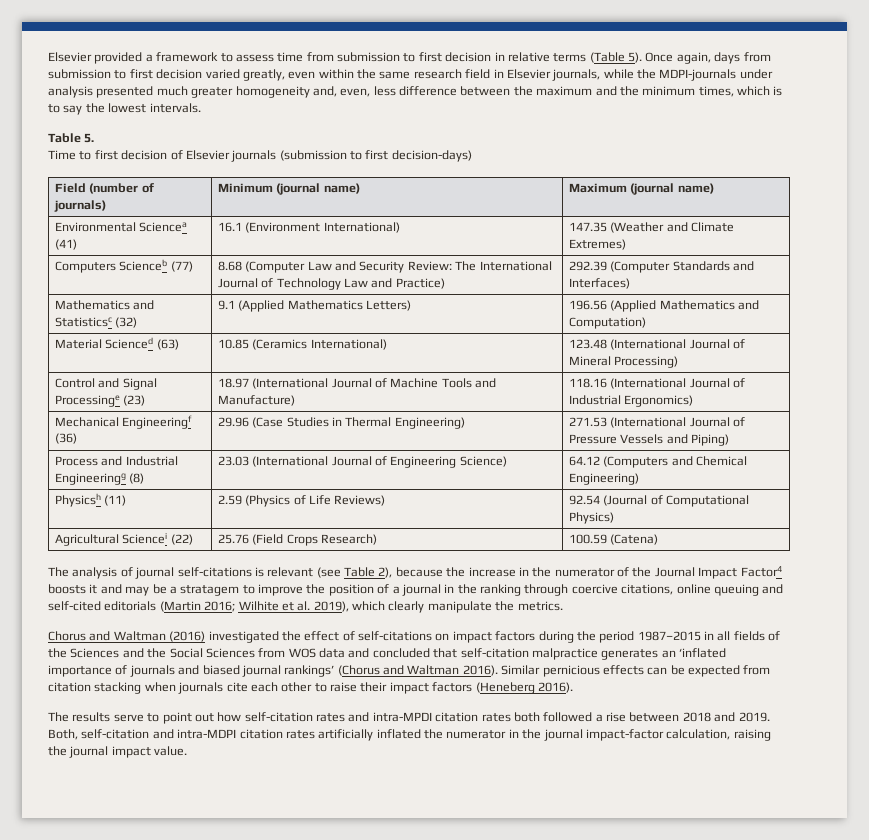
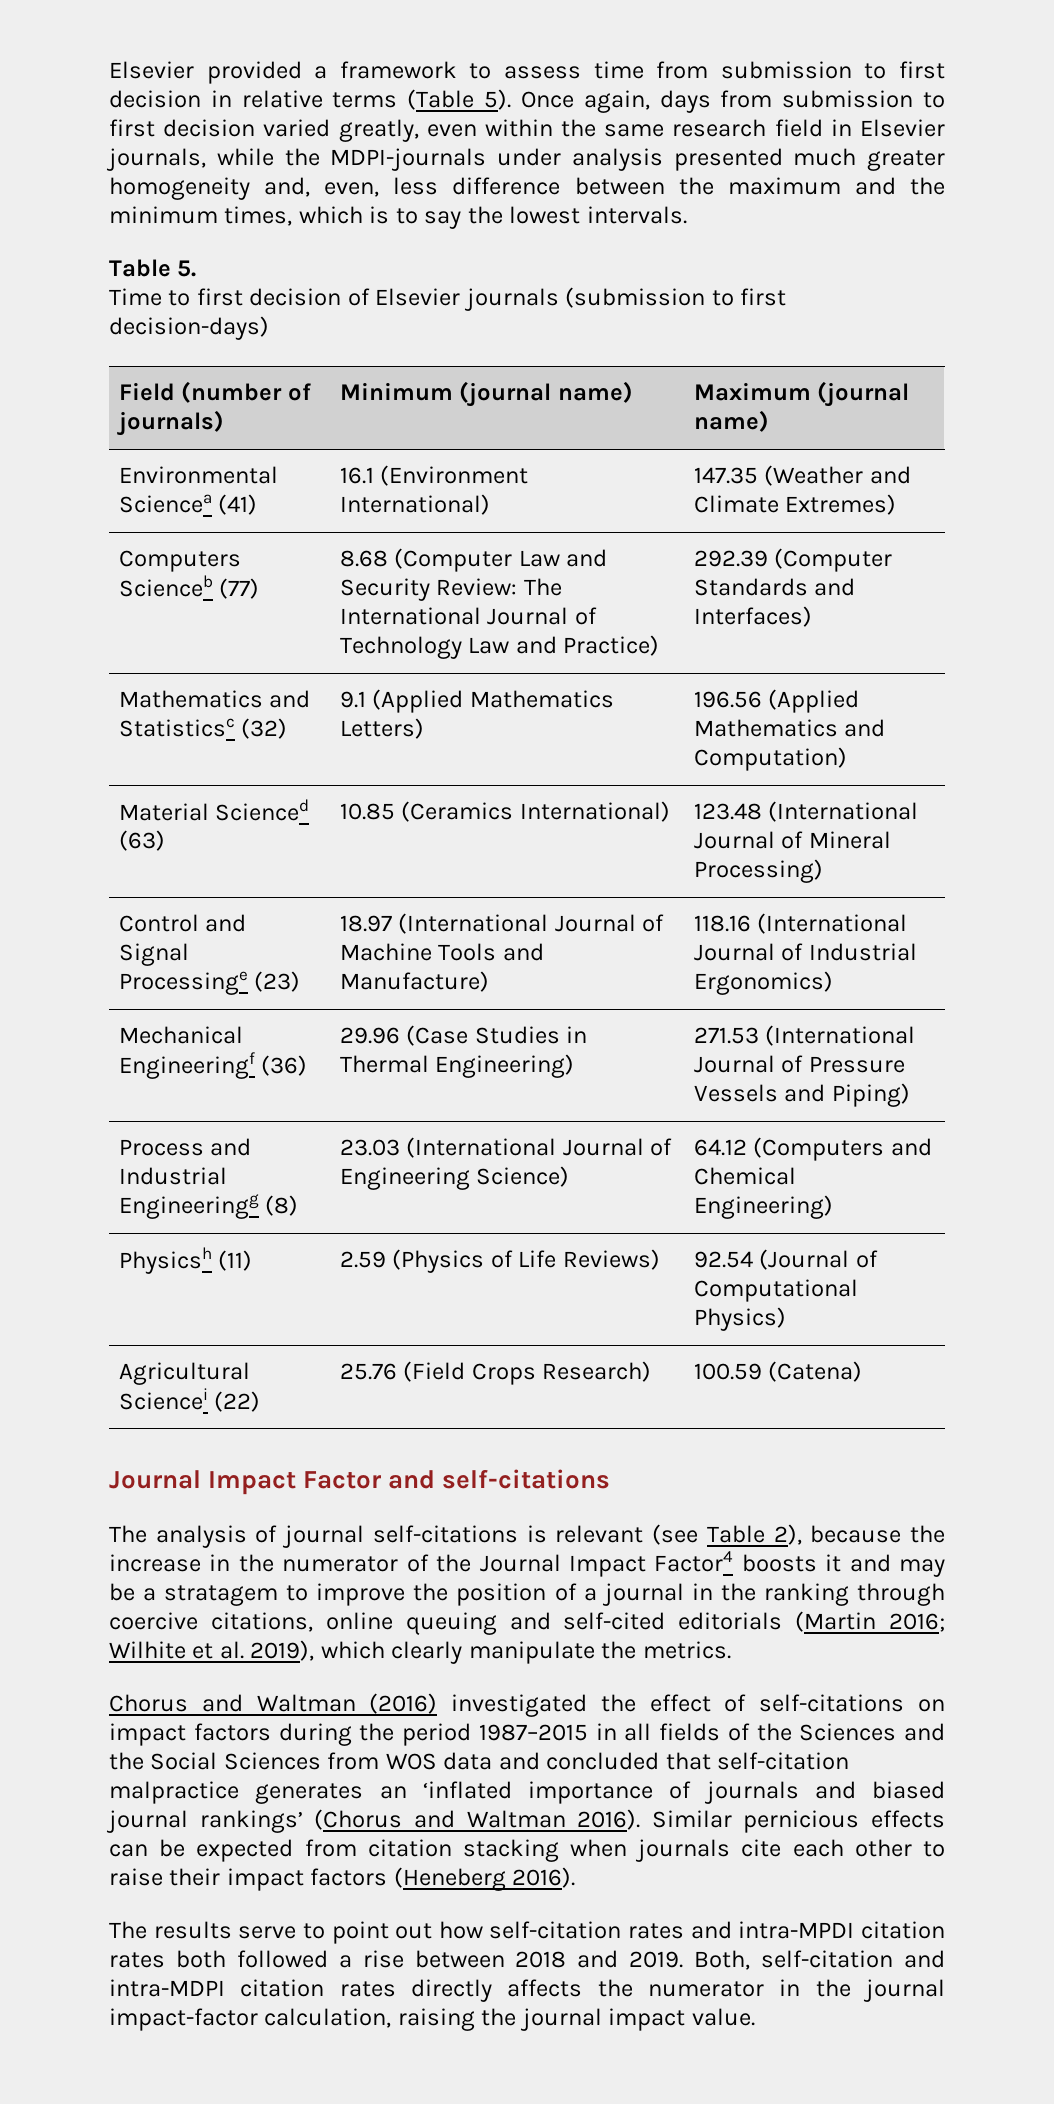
+ Journal Impact Factor and self-citations
- Both, self-citation and intra-MDPI citation rates artificially inflated the numerator in the journal impact-factor calculation, raising the journal impact value.
+ Both, self-citation and intra-MDPI citation rates directly affects the numerator in the journal impact-factor calculation, raising the journal impact value.

